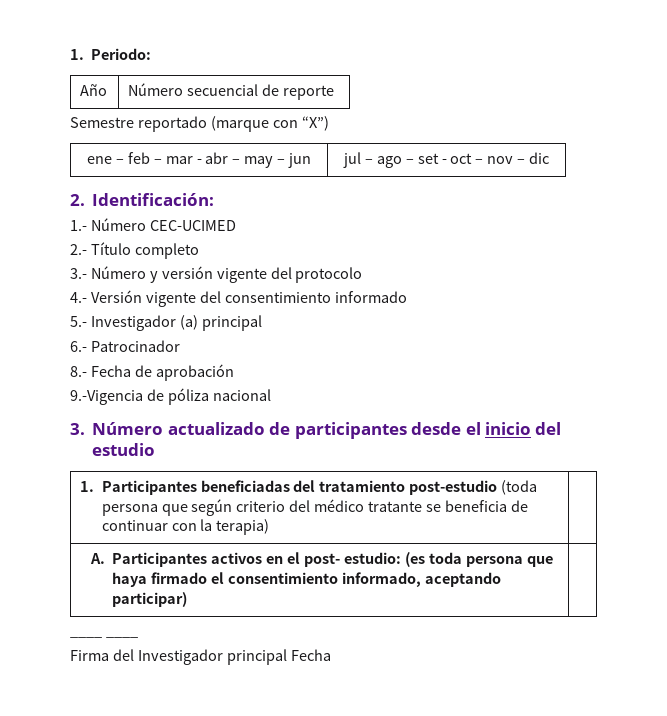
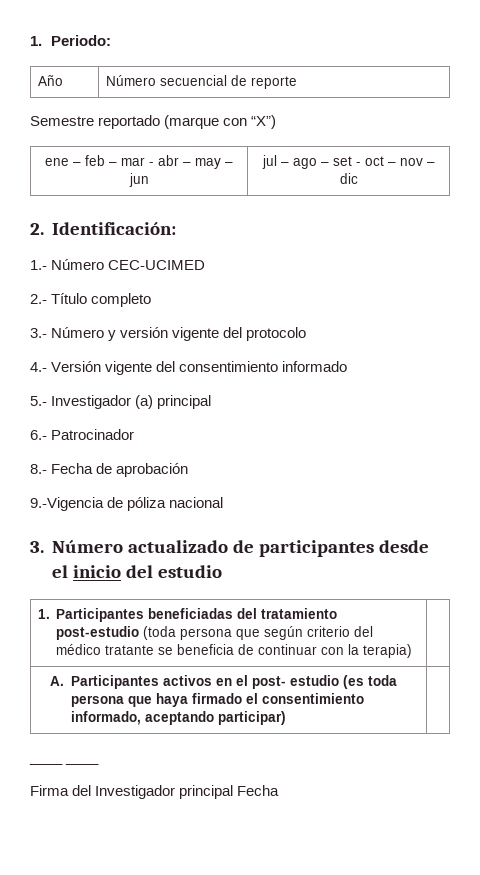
- A. Participantes activos en el post- estudio: (es toda persona que haya firmado el consentimiento informado, aceptando participar) |
+ A. Participantes activos en el post- estudio (es toda persona que haya firmado el consentimiento informado, aceptando participar) |

